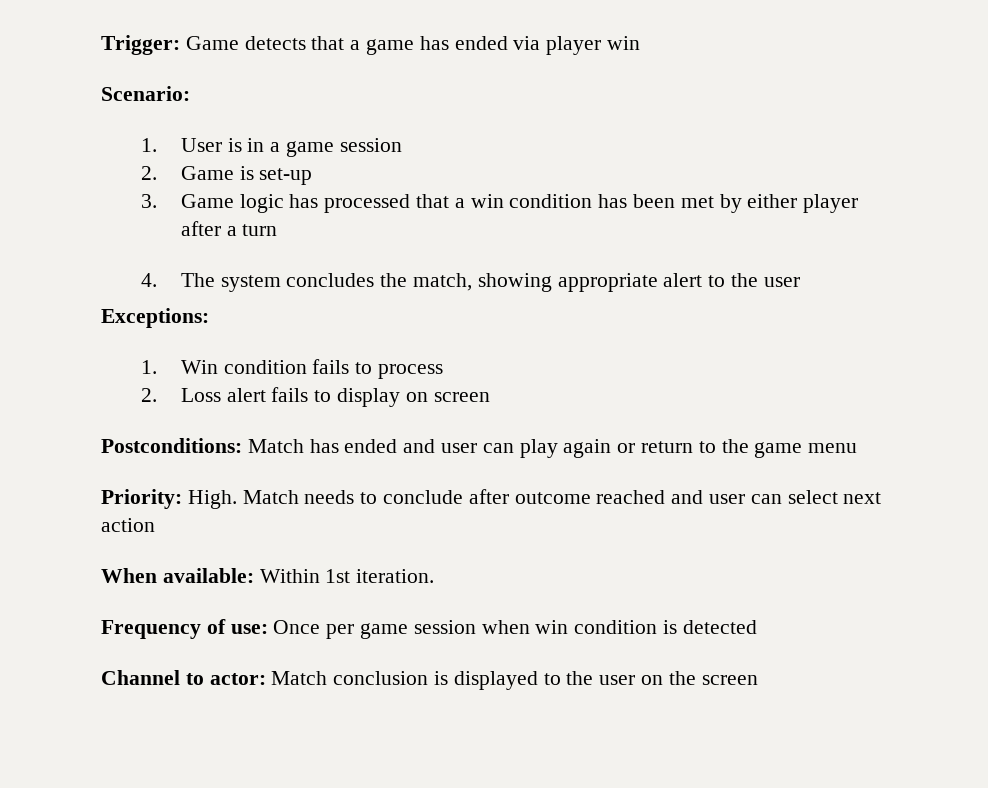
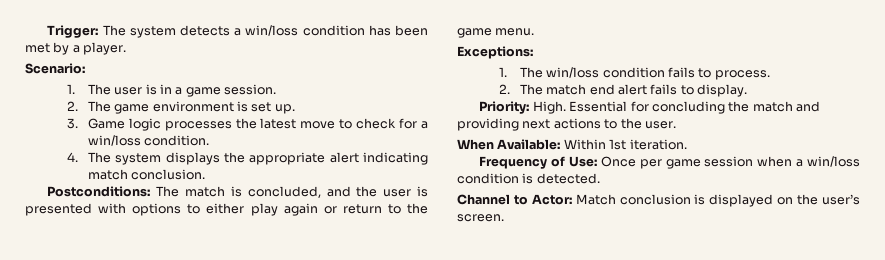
- Trigger: Game detects that a game has ended via player win
+ Trigger: The system detects a win/loss condition has been met by a player.
  Scenario:
- 1. User is in a game session
- 2. Game is set-up
- 3. Game logic has processed that a win condition has been met by either player after a turn
- 4. The system concludes the match, showing appropriate alert to the user
+ 1. The user is in a game session.
+ 2. The game environment is set up.
+ 3. Game logic processes the latest move to check for a win/loss condition.
+ 4. The system displays the appropriate alert indicating match conclusion.
+ Postconditions: The match is concluded, and the user is presented with options to either play again or return to the game menu.
  Exceptions:
- 1. Win condition fails to process
- 2. Loss alert fails to display on screen
- Postconditions: Match has ended and user can play again or return to the game menu
- Priority: High. Match needs to conclude after outcome reached and user can select next action
+ 1. The win/loss condition fails to process.
+ 2. The match end alert fails to display.
+ Priority: High. Essential for concluding the match and providing next actions to the user.
- When available: Within 1st iteration.
+ When Available: Within 1st iteration.
- Frequency of use: Once per game session when win condition is detected
+ Frequency of Use: Once per game session when a win/loss condition is detected.
- Channel to actor: Match conclusion is displayed to the user on the screen
+ Channel to Actor: Match conclusion is displayed on the user’s screen.

